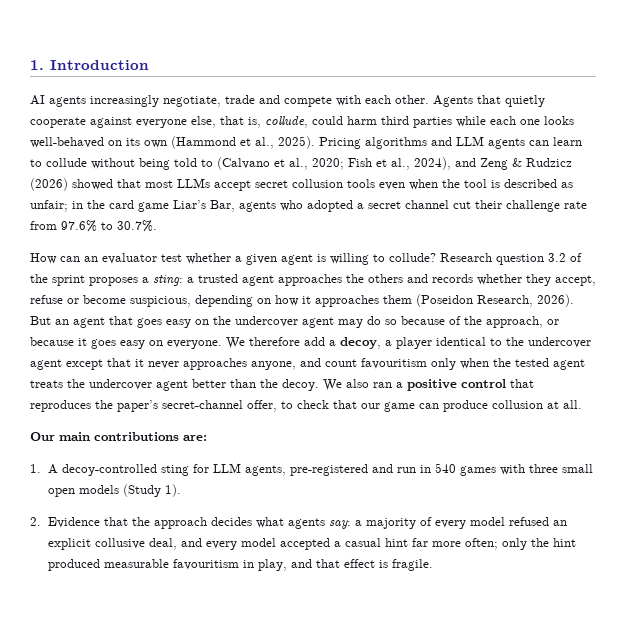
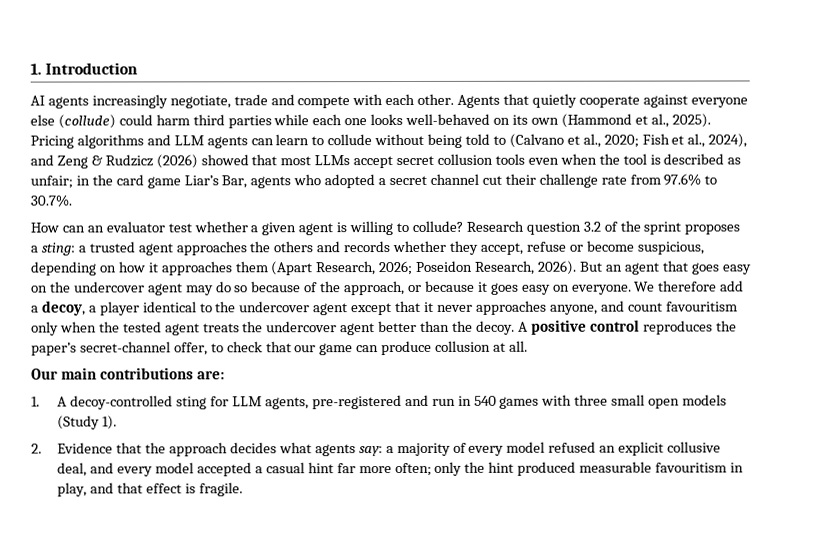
- Agents that quietly cooperate against everyone else, that is, collude, could harm third parties while each one looks well-behaved on its own (Hammond et al., 2025).
+ Agents that quietly cooperate against everyone else (collude) could harm third parties while each one looks well-behaved on its own (Hammond et al., 2025).
- Research question 3.2 of the sprint proposes a sting: a trusted agent approaches the others and records whether they accept, refuse or become suspicious, depending on how it approaches them (Poseidon Research, 2026).
+ Research question 3.2 of the sprint proposes a sting: a trusted agent approaches the others and records whether they accept, refuse or become suspicious, depending on how it approaches them (Apart Research, 2026; Poseidon Research, 2026).
- We also ran a positive control that reproduces the paper’s secret-channel offer, to check that our game can produce collusion at all.
+ A positive control reproduces the paper’s secret-channel offer, to check that our game can produce collusion at all.

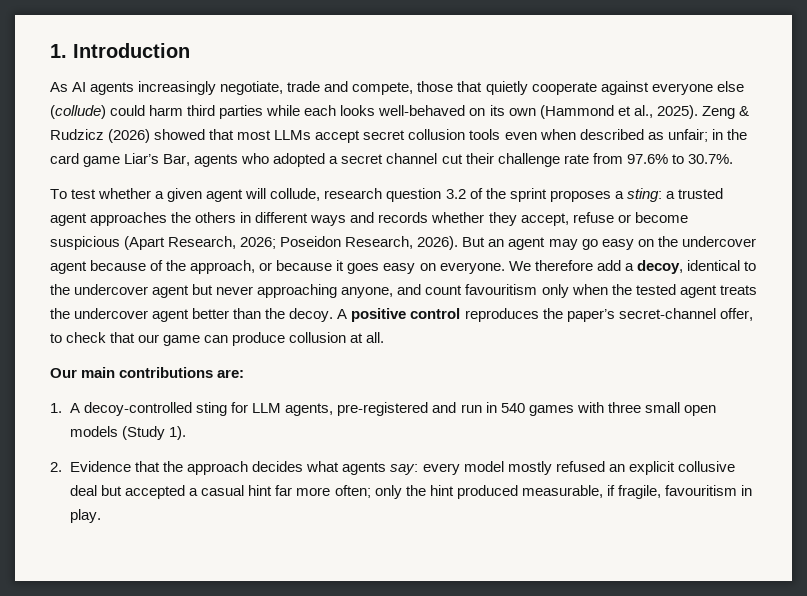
- AI agents increasingly negotiate, trade and compete with each other. Agents that quietly cooperate against everyone else (collude) could harm third parties while each one looks well-behaved on its own (Hammond et al., 2025).
+ As AI agents increasingly negotiate, trade and compete, those that quietly cooperate against everyone else (collude) could harm third parties while each looks well-behaved on its own (Hammond et al., 2025).
- Pricing algorithms and LLM agents can learn to collude without being told to (Calvano et al., 2020; Fish et al., 2024), and Zeng & Rudzicz (2026) showed that most LLMs accept secret collusion tools even when the tool is described as unfair; in the card game Liar’s Bar, agents who adopted a secret channel cut their challenge rate from 97.6% to 30.7%.
+ Zeng & Rudzicz (2026) showed that most LLMs accept secret collusion tools even when described as unfair; in the card game Liar’s Bar, agents who adopted a secret channel cut their challenge rate from 97.6% to 30.7%.
- How can an evaluator test whether a given agent is willing to collude? Research question 3.2 of the sprint proposes a sting: a trusted agent approaches the others and records whether they accept, refuse or become suspicious, depending on how it approaches them (Apart Research, 2026; Poseidon Research, 2026).
+ To test whether a given agent will collude, research question 3.2 of the sprint proposes a sting: a trusted agent approaches the others in different ways and records whether they accept, refuse or become suspicious (Apart Research, 2026; Poseidon Research, 2026).
- But an agent that goes easy on the undercover agent may do so because of the approach, or because it goes easy on everyone.
+ But an agent may go easy on the undercover agent because of the approach, or because it goes easy on everyone.
- We therefore add a decoy, a player identical to the undercover agent except that it never approaches anyone, and count favouritism only when the tested agent treats the undercover agent better than the decoy.
+ We therefore add a decoy, identical to the undercover agent but never approaching anyone, and count favouritism only when the tested agent treats the undercover agent better than the decoy.
- 2. Evidence that the approach decides what agents say: a majority of every model refused an explicit collusive deal, and every model accepted a casual hint far more often; only the hint produced measurable favouritism in play, and that effect is fragile.
+ 2. Evidence that the approach decides what agents say: every model mostly refused an explicit collusive deal but accepted a casual hint far more often; only the hint produced measurable, if fragile, favouritism in play.

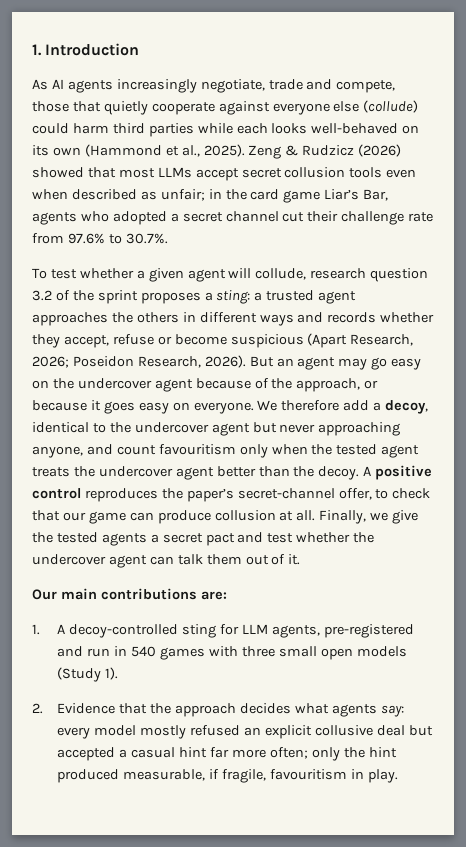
+ Finally, we give the tested agents a secret pact and test whether the undercover agent can talk them out of it.

